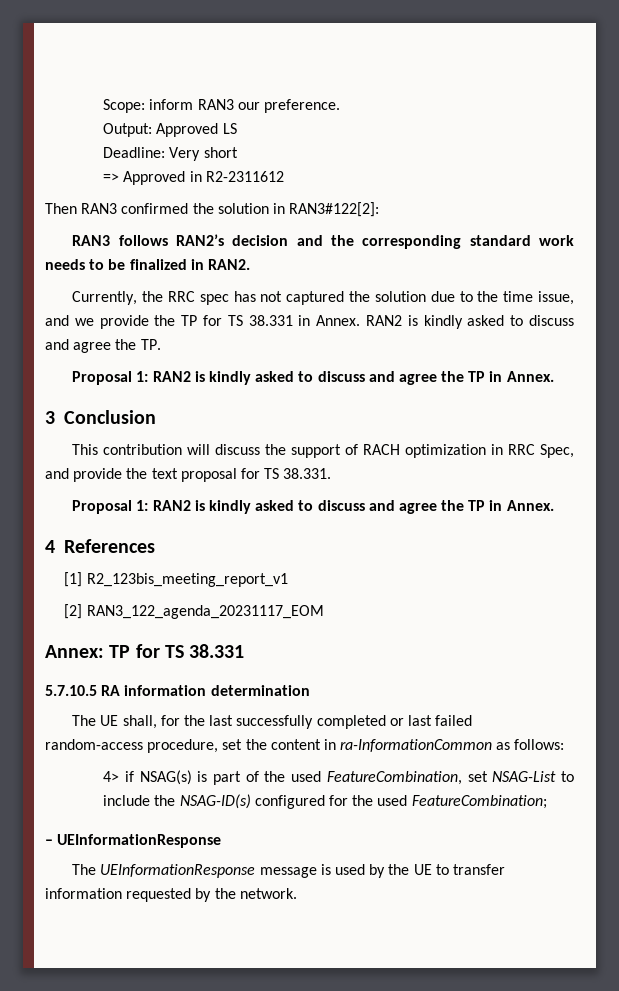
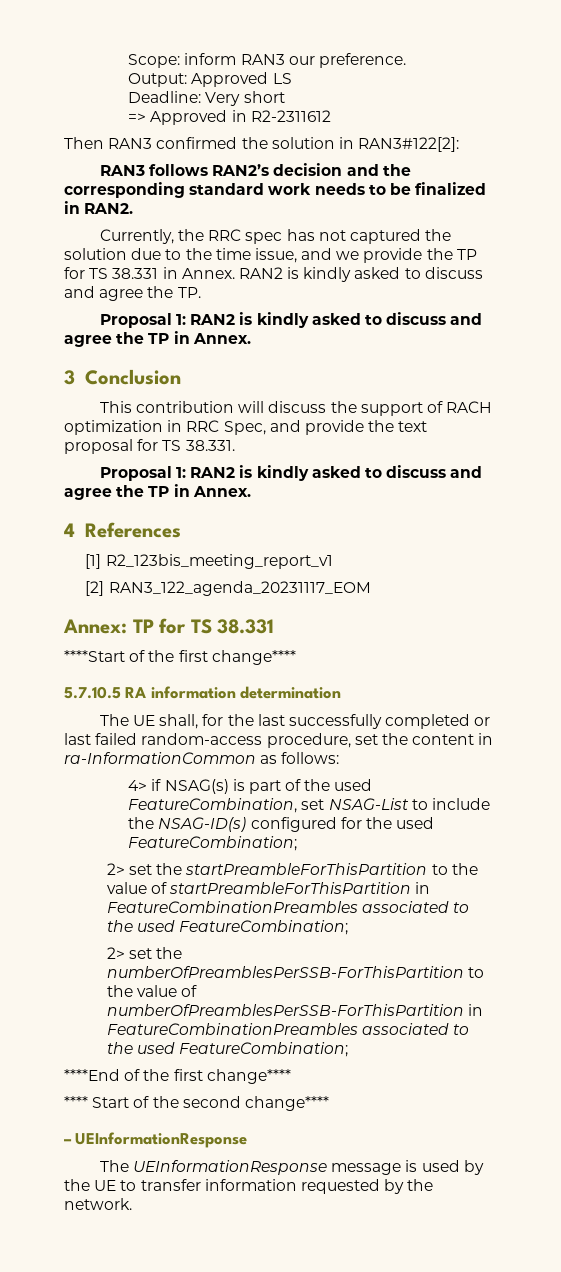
+ ****Start of the first change****
+ 2> set the startPreambleForThisPartition to the value of startPreambleForThisPartition in FeatureCombinationPreambles associated to the used FeatureCombination;
+ 2> set the numberOfPreamblesPerSSB-ForThisPartition to the value of numberOfPreamblesPerSSB-ForThisPartition in FeatureCombinationPreambles associated to the used FeatureCombination;
+ ****End of the first change****
+ **** Start of the second change****

